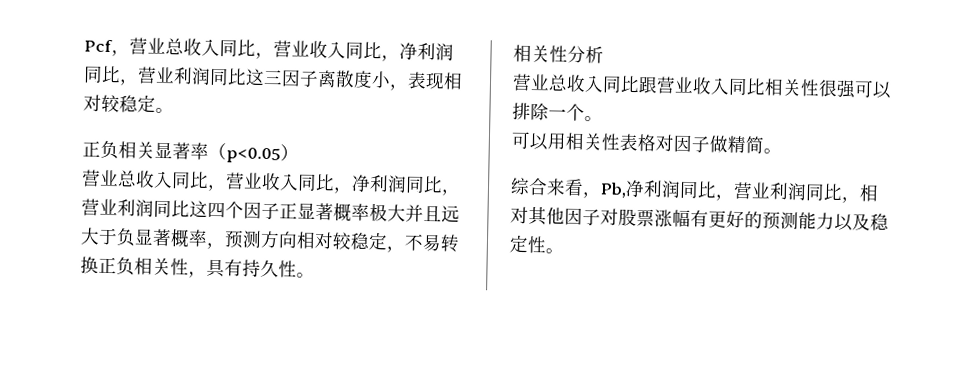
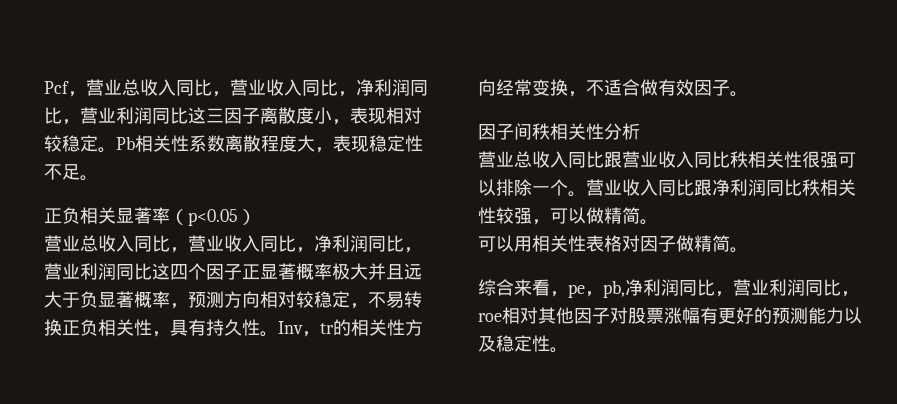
+ Pb相关性系数离散程度大，表现稳定性不足。
- 营业总收入同比，营业收入同比，净利润同比，营业利润同比这四个因子正显著概率极大并且远大于负显著概率，预测方向相对较稳定，不易转换正负相关性，具有持久性。
- 相关性分析
+ 营业总收入同比，营业收入同比，净利润同比，营业利润同比这四个因子正显著概率极大并且远大于负显著概率，预测方向相对较稳定，不易转换正负相关性，具有持久性。Inv，tr的相关性方向经常变换，不适合做有效因子。
+ 因子间秩相关性分析
- 营业总收入同比跟营业收入同比相关性很强可以排除一个。
+ 营业总收入同比跟营业收入同比秩相关性很强可以排除一个。营业收入同比跟净利润同比秩相关性较强，可以做精简。
- 综合来看，Pb,净利润同比，营业利润同比，相对其他因子对股票涨幅有更好的预测能力以及稳定性。
+ 综合来看，pe，pb,净利润同比，营业利润同比，roe相对其他因子对股票涨幅有更好的预测能力以及稳定性。

